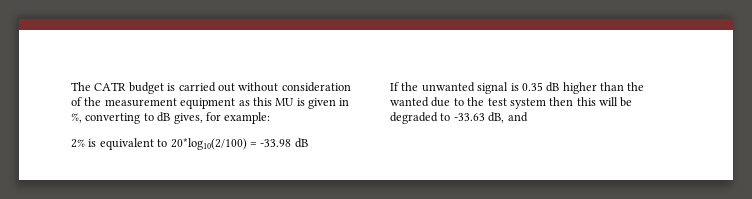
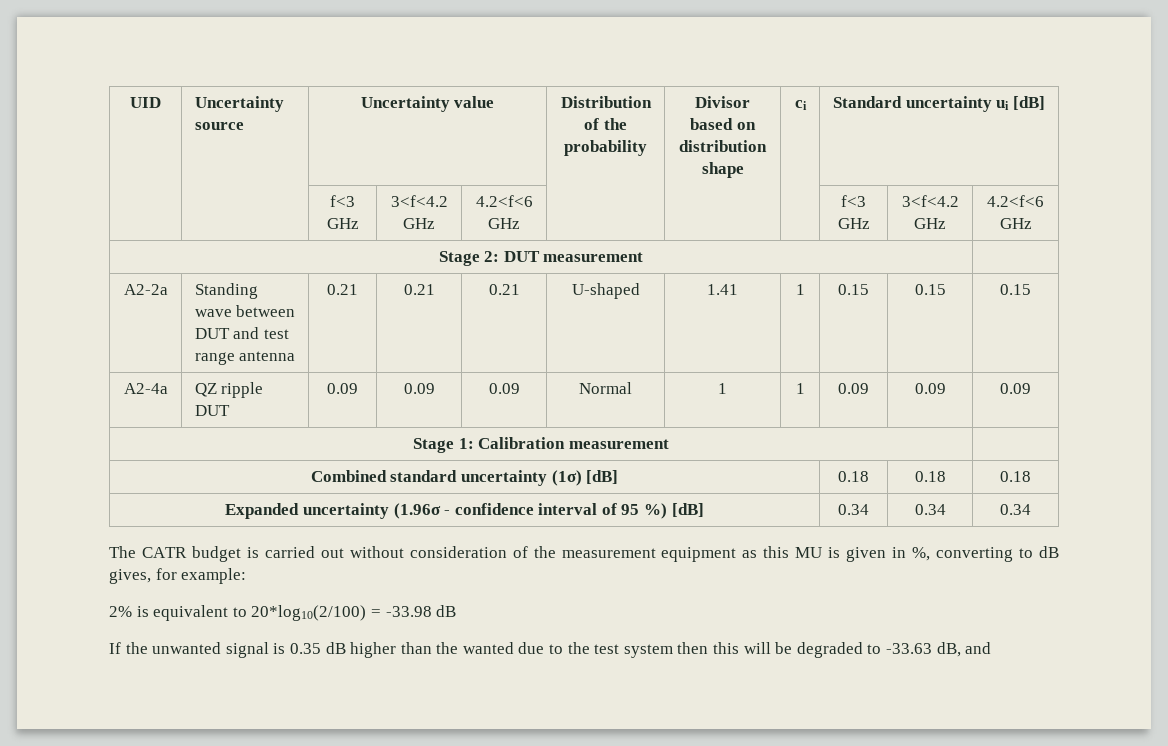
+ UID | Uncertainty source | Uncertainty value | Distribution of the probability | Divisor based on distribution shape | ci | Standard uncertainty ui [dB]
+ | | f<3 GHz | 3<f<4.2 GHz | 4.2<f<6 GHz | | | | f<3 GHz | 3<f<4.2 GHz | 4.2<f<6 GHz
+ Stage 2: DUT measurement |
+ A2-2a | Standing wave between DUT and test range antenna | 0.21 | 0.21 | 0.21 | U-shaped | 1.41 | 1 | 0.15 | 0.15 | 0.15
+ A2-4a | QZ ripple DUT | 0.09 | 0.09 | 0.09 | Normal | 1 | 1 | 0.09 | 0.09 | 0.09
+ Stage 1: Calibration measurement |
+ Combined standard uncertainty (1σ) [dB] | 0.18 | 0.18 | 0.18
+ Expanded uncertainty (1.96σ - confidence interval of 95 %) [dB] | 0.34 | 0.34 | 0.34

